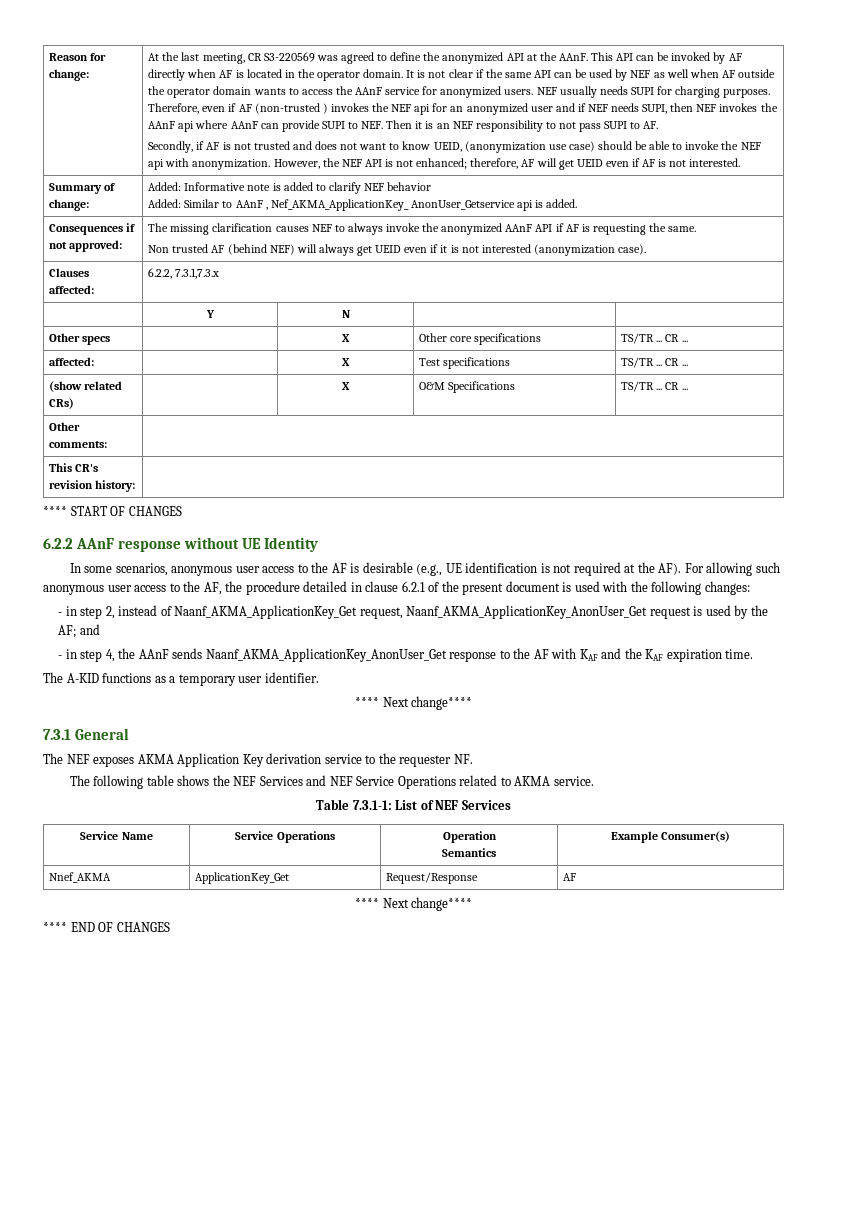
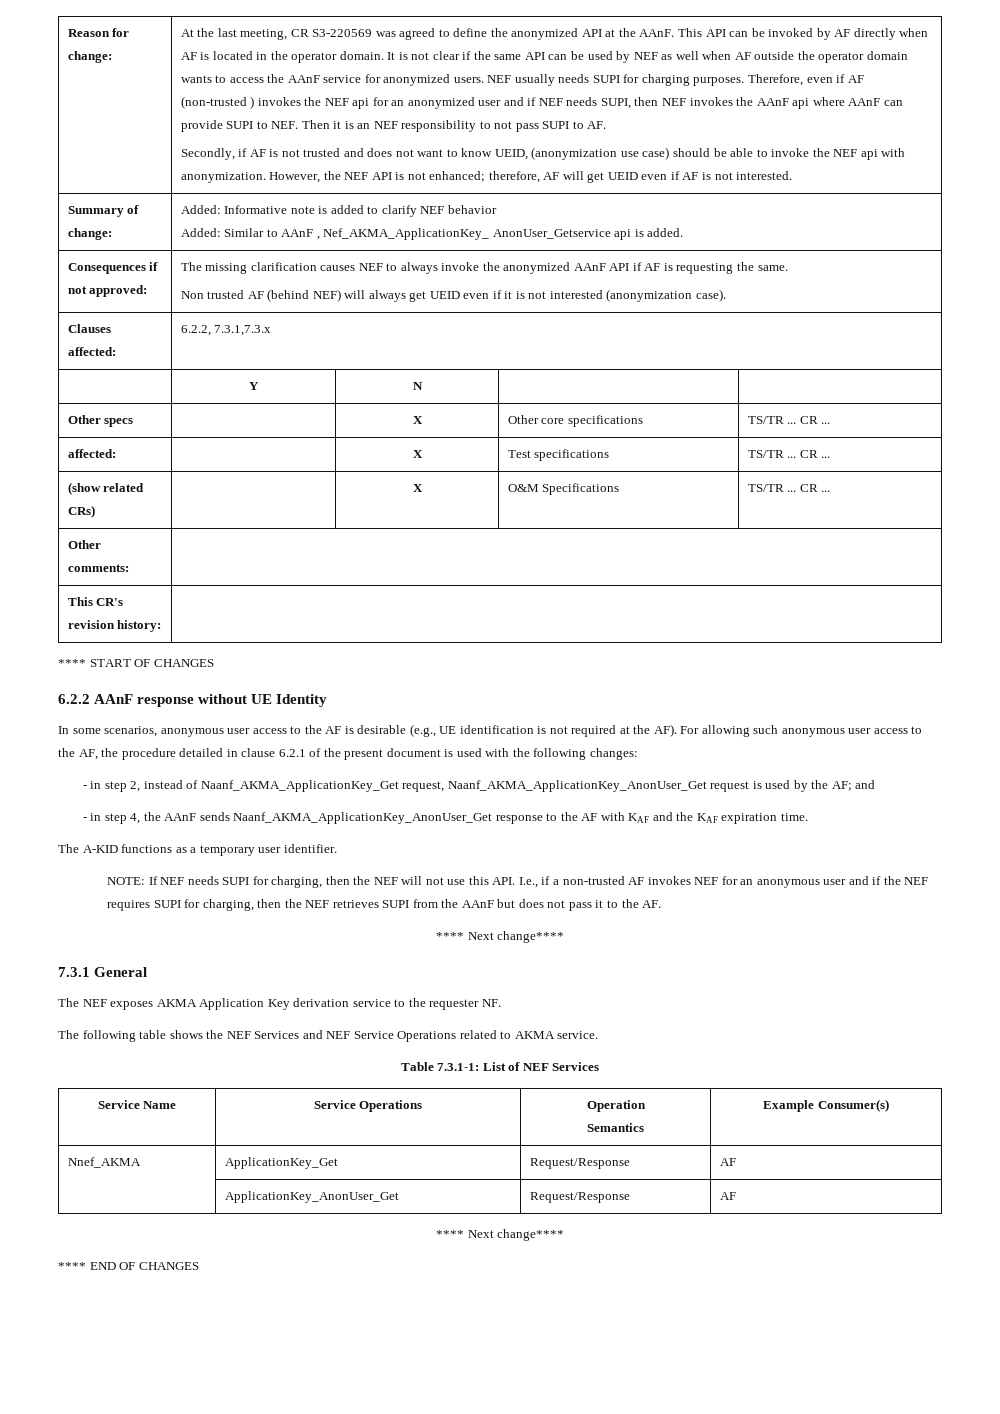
+ NOTE: If NEF needs SUPI for charging, then the NEF will not use this API. I.e., if a non-trusted AF invokes NEF for an anonymous user and if the NEF requires SUPI for charging, then the NEF retrieves SUPI from the AAnF but does not pass it to the AF.
+ | ApplicationKey_AnonUser_Get | Request/Response | AF

